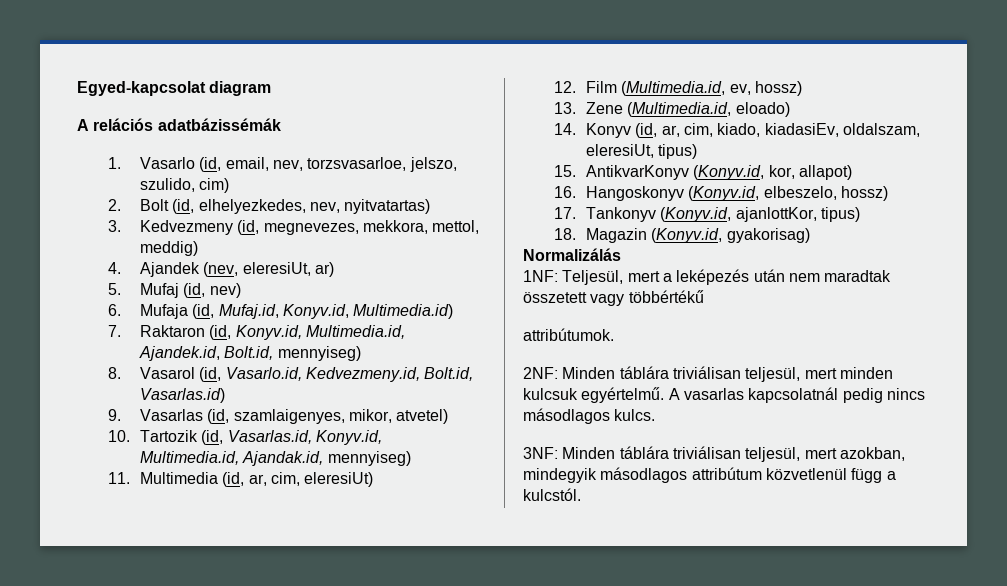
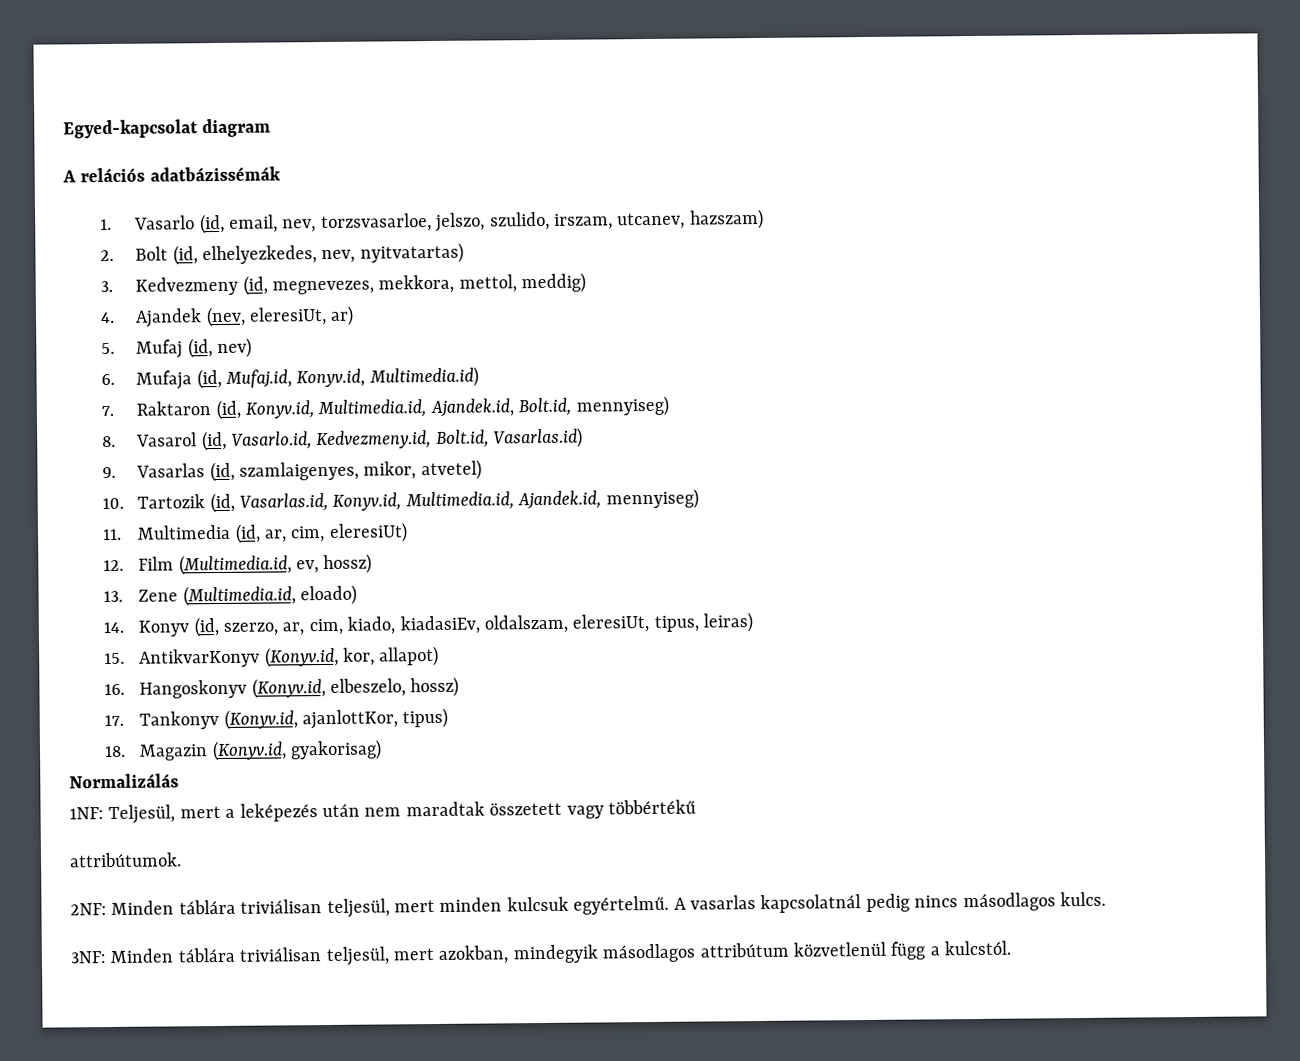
- 1. Vasarlo (id, email, nev, torzsvasarloe, jelszo, szulido, cim)
+ 1. Vasarlo (id, email, nev, torzsvasarloe, jelszo, szulido, irszam, utcanev, hazszam)
- 10. Tartozik (id, Vasarlas.id, Konyv.id, Multimedia.id, Ajandak.id, mennyiseg)
+ 10. Tartozik (id, Vasarlas.id, Konyv.id, Multimedia.id, Ajandek.id, mennyiseg)
- 14. Konyv (id, ar, cim, kiado, kiadasiEv, oldalszam, eleresiUt, tipus)
+ 14. Konyv (id, szerzo, ar, cim, kiado, kiadasiEv, oldalszam, eleresiUt, tipus, leiras)

